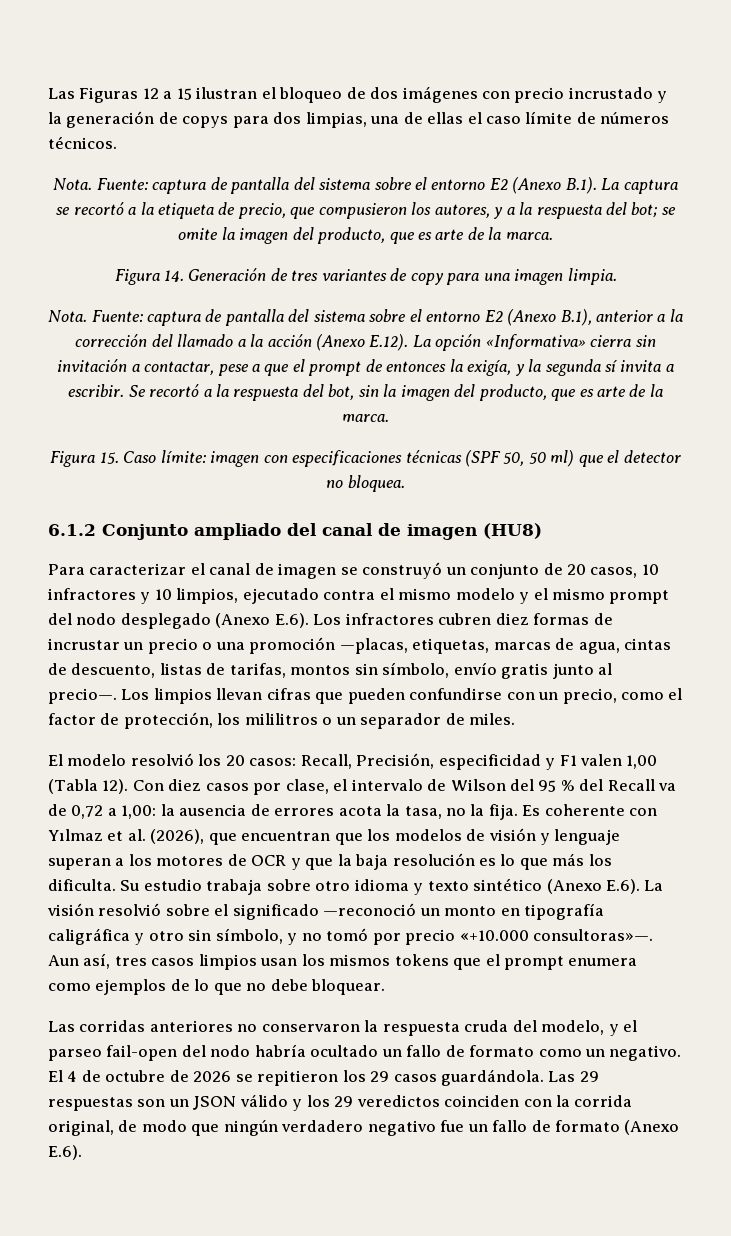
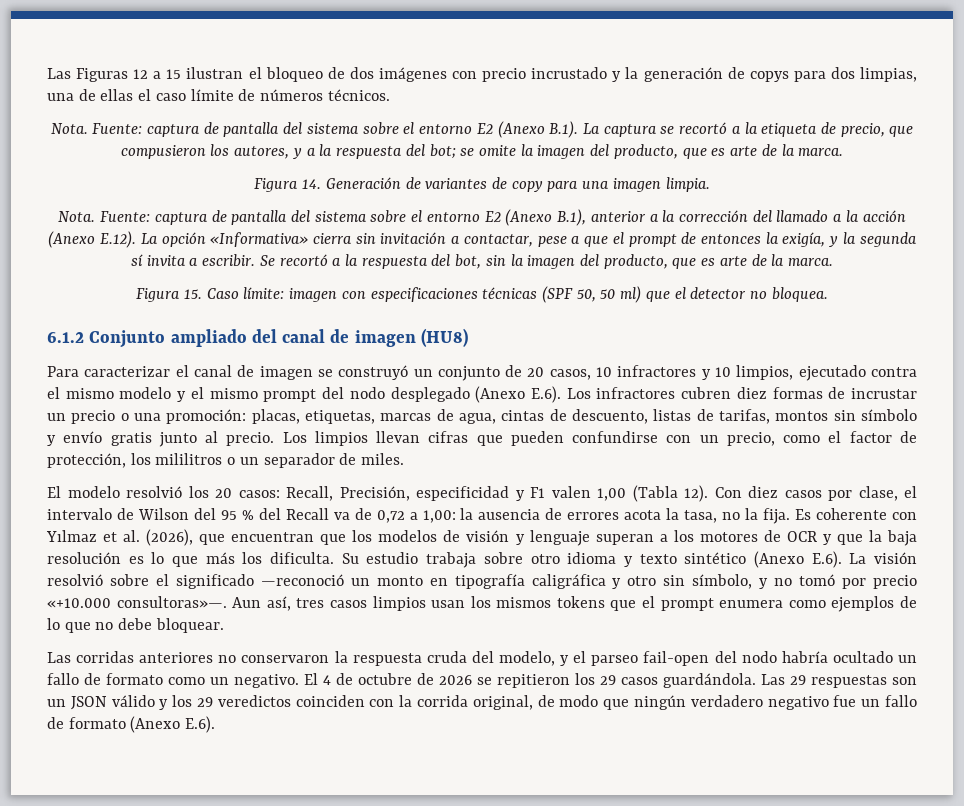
- Figura 14. Generación de tres variantes de copy para una imagen limpia.
+ Figura 14. Generación de variantes de copy para una imagen limpia.
- Para caracterizar el canal de imagen se construyó un conjunto de 20 casos, 10 infractores y 10 limpios, ejecutado contra el mismo modelo y el mismo prompt del nodo desplegado (Anexo E.6). Los infractores cubren diez formas de incrustar un precio o una promoción —placas, etiquetas, marcas de agua, cintas de descuento, listas de tarifas, montos sin símbolo, envío gratis junto al precio—.
+ Para caracterizar el canal de imagen se construyó un conjunto de 20 casos, 10 infractores y 10 limpios, ejecutado contra el mismo modelo y el mismo prompt del nodo desplegado (Anexo E.6). Los infractores cubren diez formas de incrustar un precio o una promoción: placas, etiquetas, marcas de agua, cintas de descuento, listas de tarifas, montos sin símbolo y envío gratis junto al precio.

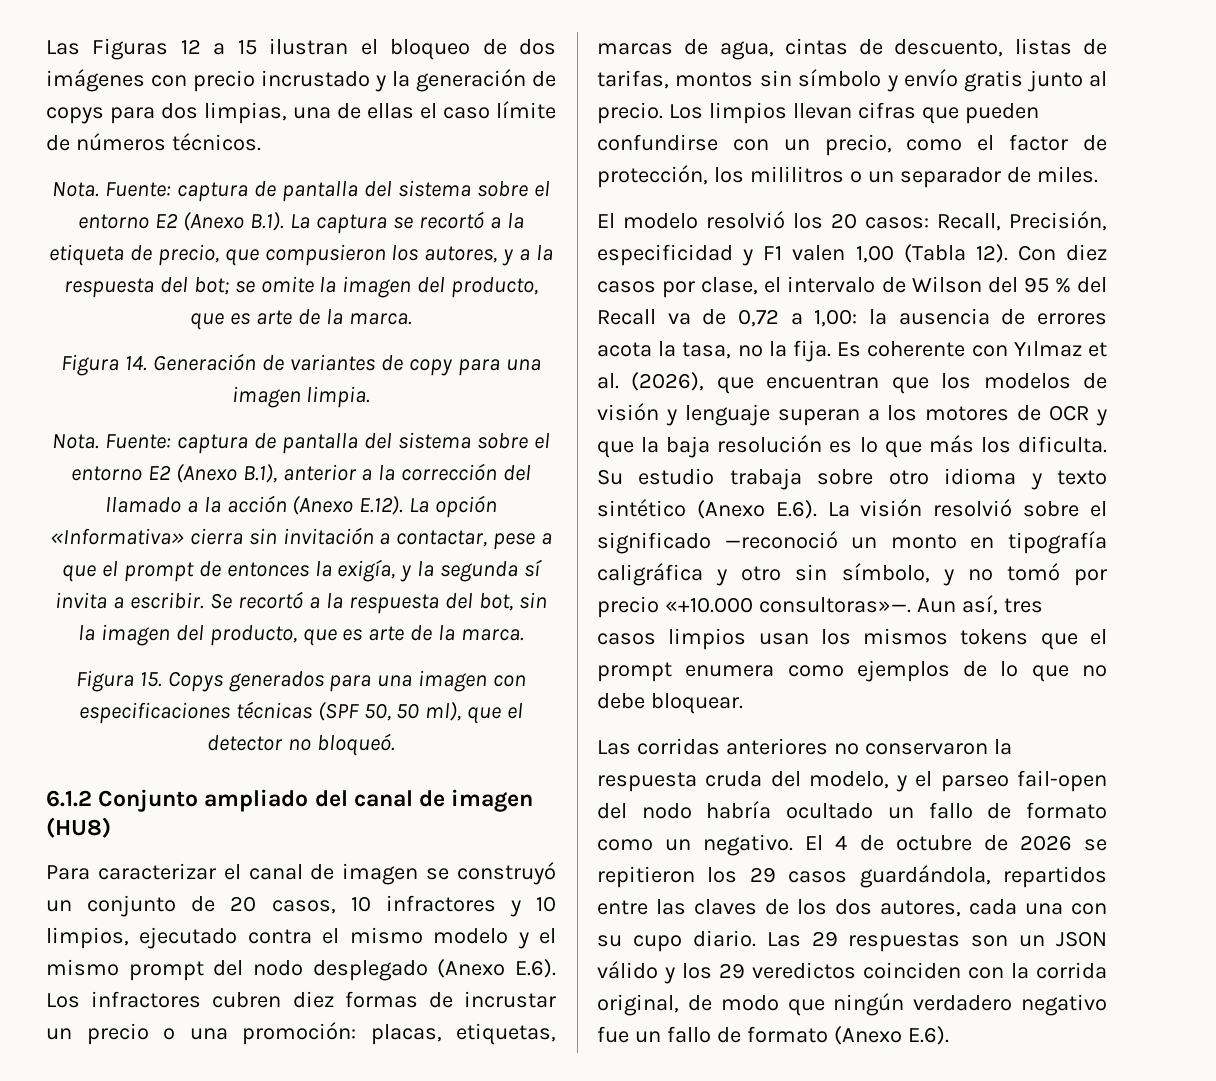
- Figura 15. Caso límite: imagen con especificaciones técnicas (SPF 50, 50 ml) que el detector no bloquea.
+ Figura 15. Copys generados para una imagen con especificaciones técnicas (SPF 50, 50 ml), que el detector no bloqueó.
- El 4 de octubre de 2026 se repitieron los 29 casos guardándola.
+ El 4 de octubre de 2026 se repitieron los 29 casos guardándola, repartidos entre las claves de los dos autores, cada una con su cupo diario.

